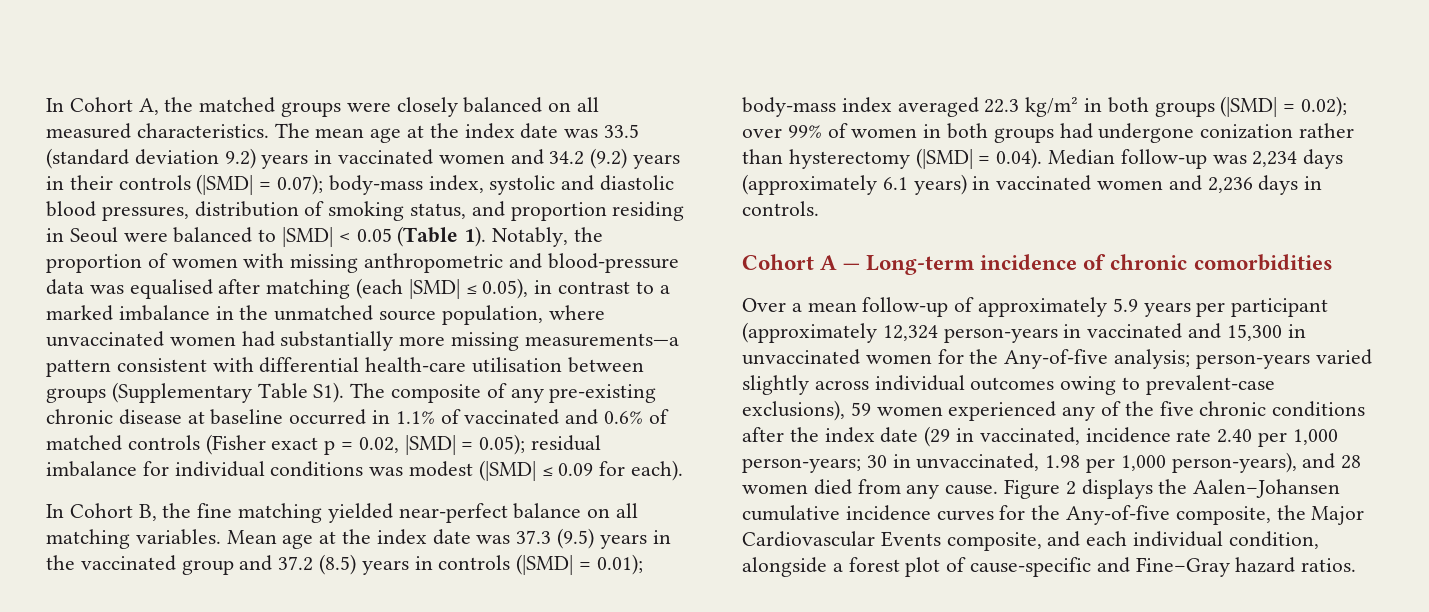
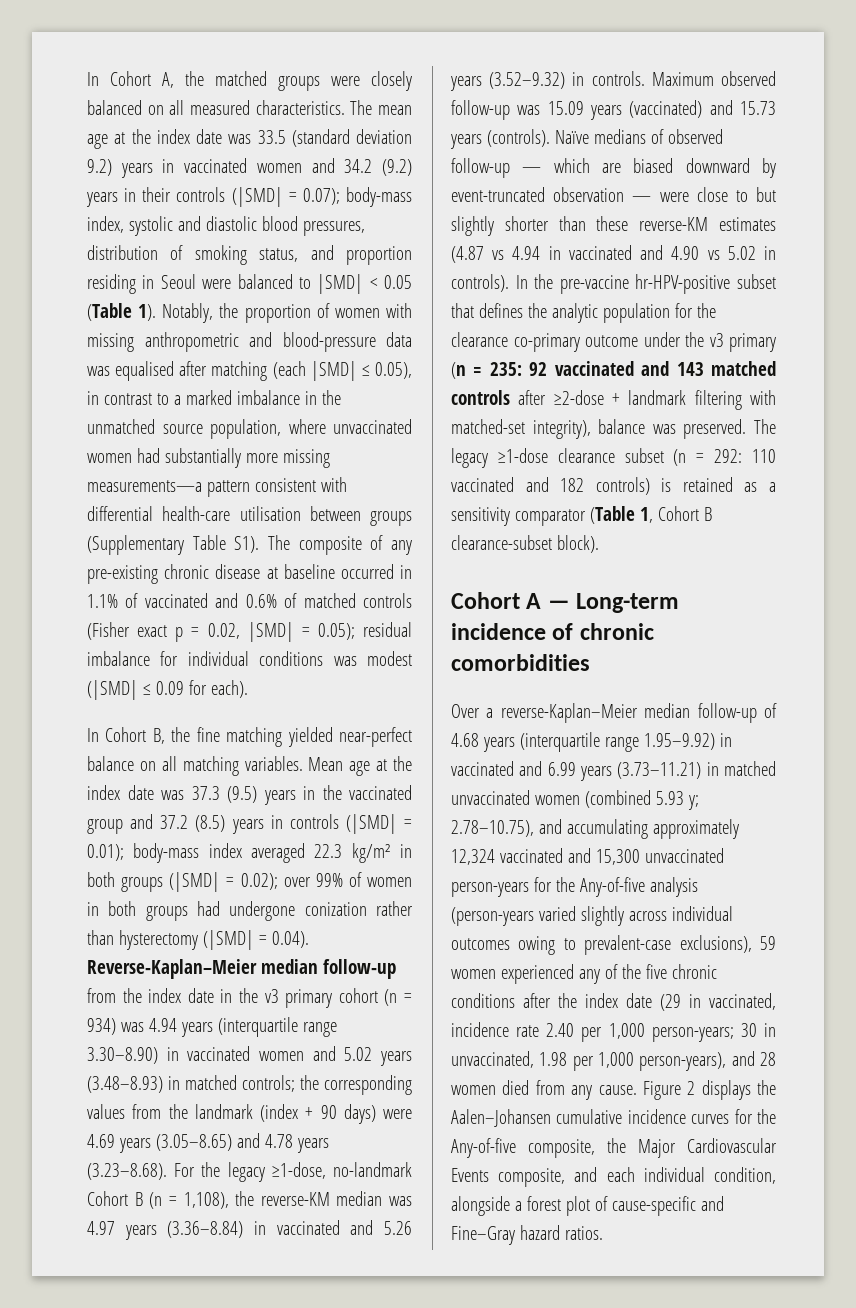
- Mean age at the index date was 37.3 (9.5) years in the vaccinated group and 37.2 (8.5) years in controls (|SMD| = 0.01); body-mass index averaged 22.3 kg/m² in both groups (|SMD| = 0.02); over 99% of women in both groups had undergone conization rather than hysterectomy (|SMD| = 0.04). Median follow-up was 2,234 days (approximately 6.1 years) in vaccinated women and 2,236 days in controls.
+ Mean age at the index date was 37.3 (9.5) years in the vaccinated group and 37.2 (8.5) years in controls (|SMD| = 0.01); body-mass index averaged 22.3 kg/m² in both groups (|SMD| = 0.02); over 99% of women in both groups had undergone conization rather than hysterectomy (|SMD| = 0.04). Reverse-Kaplan–Meier median follow-up from the index date in the v3 primary cohort (n = 934) was 4.94 years (interquartile range 3.30–8.90) in vaccinated women and 5.02 years (3.48–8.93) in matched controls; the corresponding values from the landmark (index + 90 days) were 4.69 years (3.05–8.65) and 4.78 years (3.23–8.68). For the legacy ≥1-dose, no-landmark Cohort B (n = 1,108), the reverse-KM median was 4.97 years (3.36–8.84) in vaccinated and 5.26 years (3.52–9.32) in controls. Maximum observed follow-up was 15.09 years (vaccinated) and 15.73 years (controls). Naïve medians of observed follow-up — which are biased downward by event-truncated observation — were close to but slightly shorter than these reverse-KM estimates (4.87 vs 4.94 in vaccinated and 4.90 vs 5.02 in controls). In the pre-vaccine hr-HPV-positive subset that defines the analytic population for the clearance co-primary outcome under the v3 primary (n = 235: 92 vaccinated and 143 matched controls after ≥2-dose + landmark filtering with matched-set integrity), balance was preserved. The legacy ≥1-dose clearance subset (n = 292: 110 vaccinated and 182 controls) is retained as a sensitivity comparator (Table 1, Cohort B clearance-subset block).
- Over a mean follow-up of approximately 5.9 years per participant (approximately 12,324 person-years in vaccinated and 15,300 in unvaccinated women for the Any-of-five analysis; person-years varied slightly across individual outcomes owing to prevalent-case exclusions), 59 women experienced any of the five chronic conditions after the index date (29 in vaccinated, incidence rate 2.40 per 1,000 person-years; 30 in unvaccinated, 1.98 per 1,000 person-years), and 28 women died from any cause.
+ Over a reverse-Kaplan–Meier median follow-up of 4.68 years (interquartile range 1.95–9.92) in vaccinated and 6.99 years (3.73–11.21) in matched unvaccinated women (combined 5.93 y; 2.78–10.75), and accumulating approximately 12,324 vaccinated and 15,300 unvaccinated person-years for the Any-of-five analysis (person-years varied slightly across individual outcomes owing to prevalent-case exclusions), 59 women experienced any of the five chronic conditions after the index date (29 in vaccinated, incidence rate 2.40 per 1,000 person-years; 30 in unvaccinated, 1.98 per 1,000 person-years), and 28 women died from any cause.

